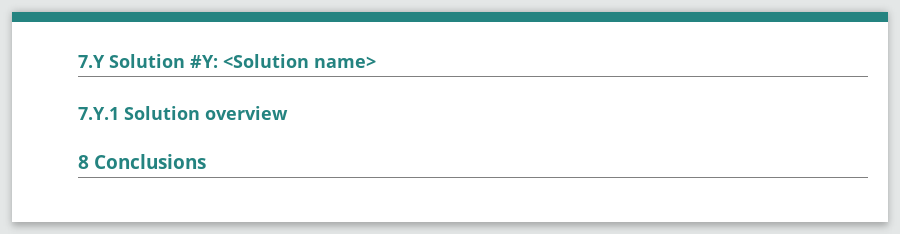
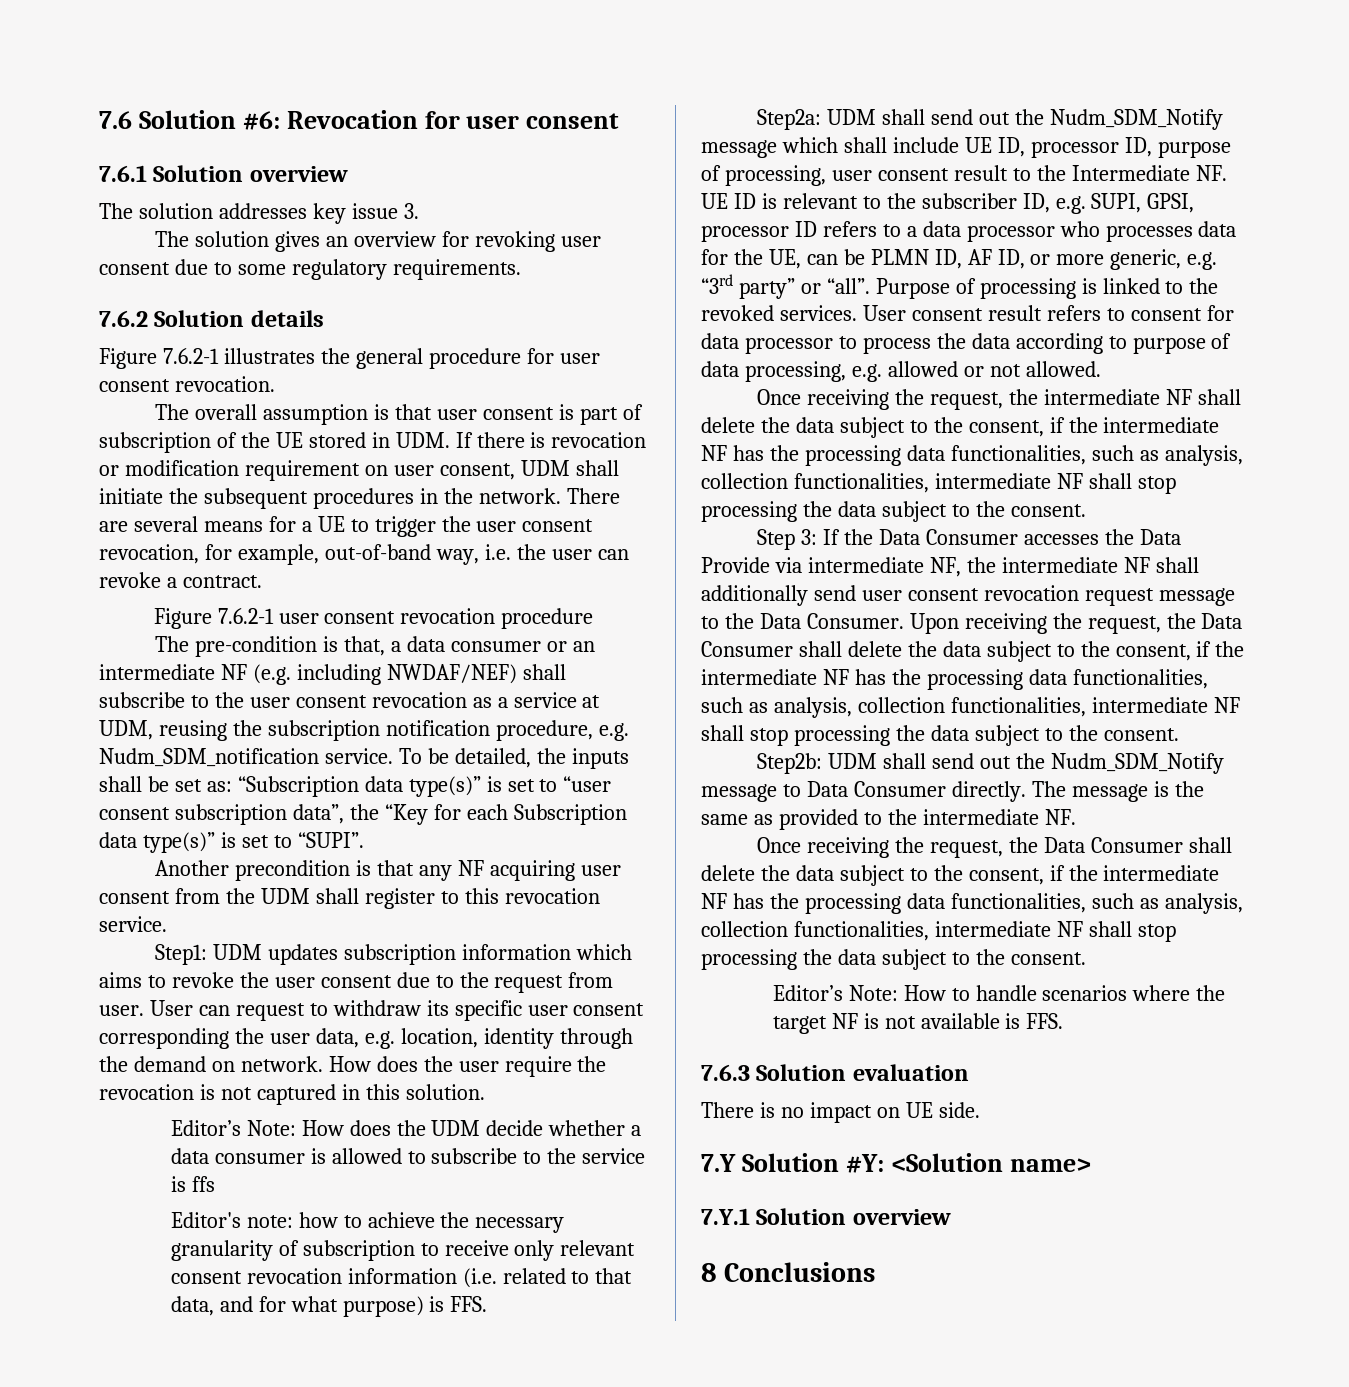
+ 7.6 Solution #6: Revocation for user consent
+ 7.6.1 Solution overview
+ The solution addresses key issue 3.
+ The solution gives an overview for revoking user consent due to some regulatory requirements.
+ 7.6.2 Solution details
+ Figure 7.6.2-1 illustrates the general procedure for user consent revocation.
+ The overall assumption is that user consent is part of subscription of the UE stored in UDM. If there is revocation or modification requirement on user consent, UDM shall initiate the subsequent procedures in the network. There are several means for a UE to trigger the user consent revocation, for example, out-of-band way, i.e. the user can revoke a contract.
+ Figure 7.6.2-1 user consent revocation procedure
+ The pre-condition is that, a data consumer or an intermediate NF (e.g. including NWDAF/NEF) shall subscribe to the user consent revocation as a service at UDM, reusing the subscription notification procedure, e.g. Nudm_SDM_notification service. To be detailed, the inputs shall be set as: “Subscription data type(s)” is set to “user consent subscription data”, the “Key for each Subscription data type(s)” is set to “SUPI”.
+ Another precondition is that any NF acquiring user consent from the UDM shall register to this revocation service.
+ Step1: UDM updates subscription information which aims to revoke the user consent due to the request from user. User can request to withdraw its specific user consent corresponding the user data, e.g. location, identity through the demand on network. How does the user require the revocation is not captured in this solution.
+ Editor’s Note: How does the UDM decide whether a data consumer is allowed to subscribe to the service is ffs
+ Editor's note: how to achieve the necessary granularity of subscription to receive only relevant consent revocation information (i.e. related to that data, and for what purpose) is FFS.
+ Step2a: UDM shall send out the Nudm_SDM_Notify message which shall include UE ID, processor ID, purpose of processing, user consent result to the Intermediate NF. UE ID is relevant to the subscriber ID, e.g. SUPI, GPSI, processor ID refers to a data processor who processes data for the UE, can be PLMN ID, AF ID, or more generic, e.g. “3rd party” or “all”. Purpose of processing is linked to the revoked services. User consent result refers to consent for data processor to process the data according to purpose of data processing, e.g. allowed or not allowed.
+ Once receiving the request, the intermediate NF shall delete the data subject to the consent, if the intermediate NF has the processing data functionalities, such as analysis, collection functionalities, intermediate NF shall stop processing the data subject to the consent.
+ Step 3: If the Data Consumer accesses the Data Provide via intermediate NF, the intermediate NF shall additionally send user consent revocation request message to the Data Consumer. Upon receiving the request, the Data Consumer shall delete the data subject to the consent, if the intermediate NF has the processing data functionalities, such as analysis, collection functionalities, intermediate NF shall stop processing the data subject to the consent.
+ Step2b: UDM shall send out the Nudm_SDM_Notify message to Data Consumer directly. The message is the same as provided to the intermediate NF.
+ Once receiving the request, the Data Consumer shall delete the data subject to the consent, if the intermediate NF has the processing data functionalities, such as analysis, collection functionalities, intermediate NF shall stop processing the data subject to the consent.
+ Editor’s Note: How to handle scenarios where the target NF is not available is FFS.
+ 7.6.3 Solution evaluation
+ There is no impact on UE side.

